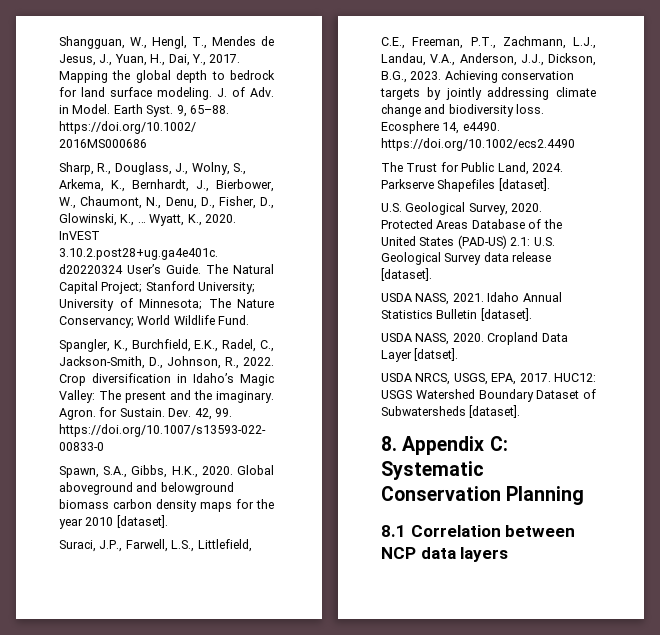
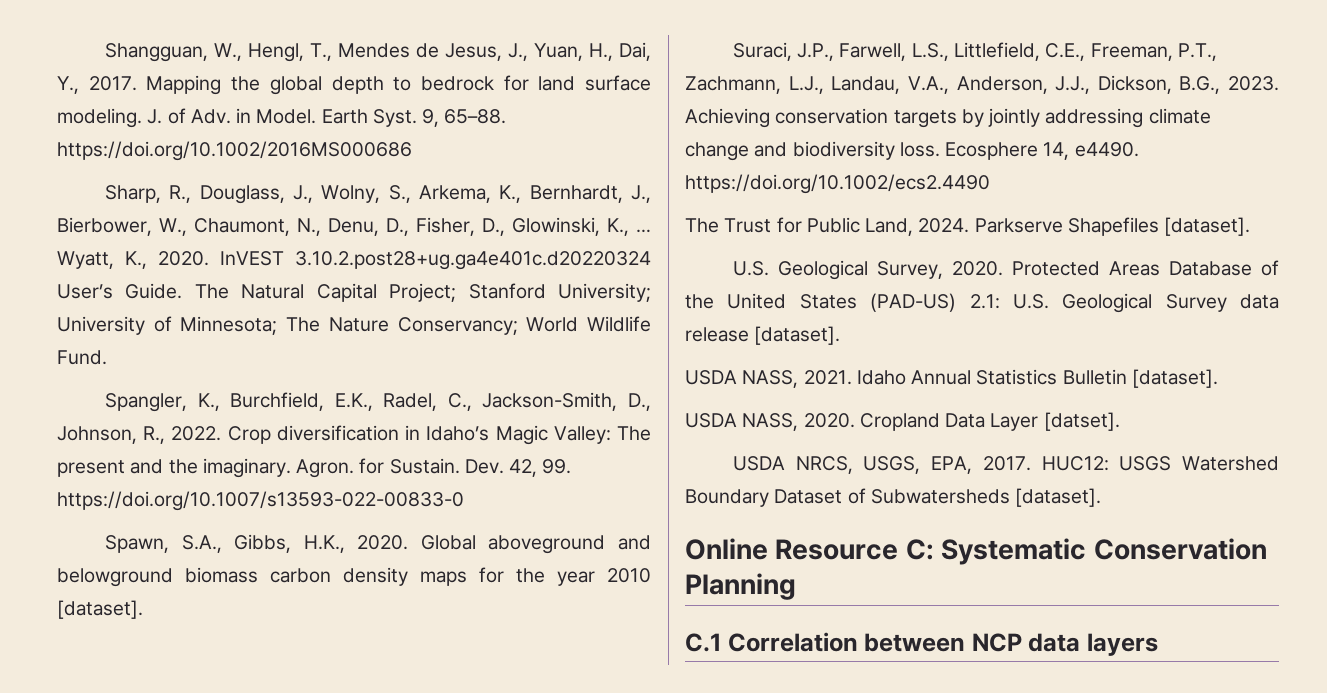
- 8. Appendix C: Systematic Conservation Planning
+ Online Resource C: Systematic Conservation Planning
- 8.1 Correlation between NCP data layers
+ C.1 Correlation between NCP data layers

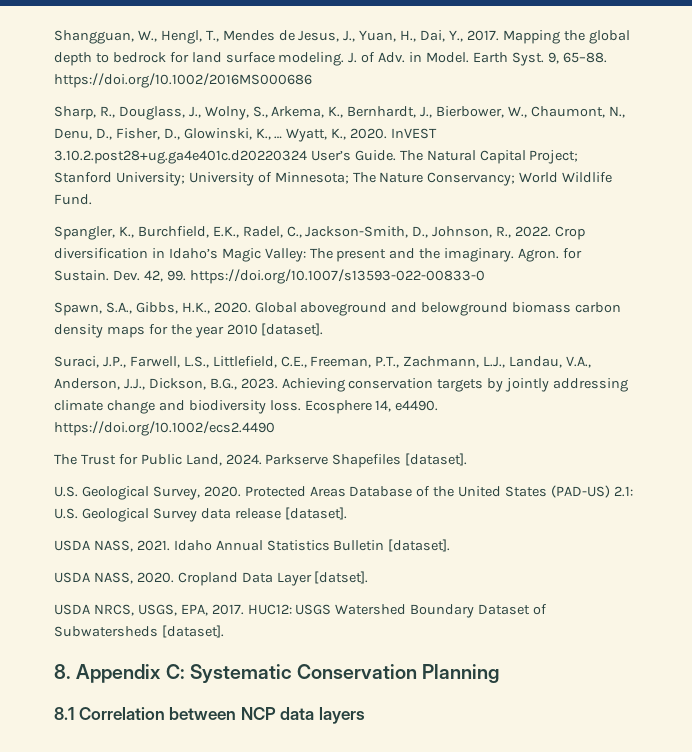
- Online Resource C: Systematic Conservation Planning
+ 8. Appendix C: Systematic Conservation Planning
- C.1 Correlation between NCP data layers
+ 8.1 Correlation between NCP data layers

